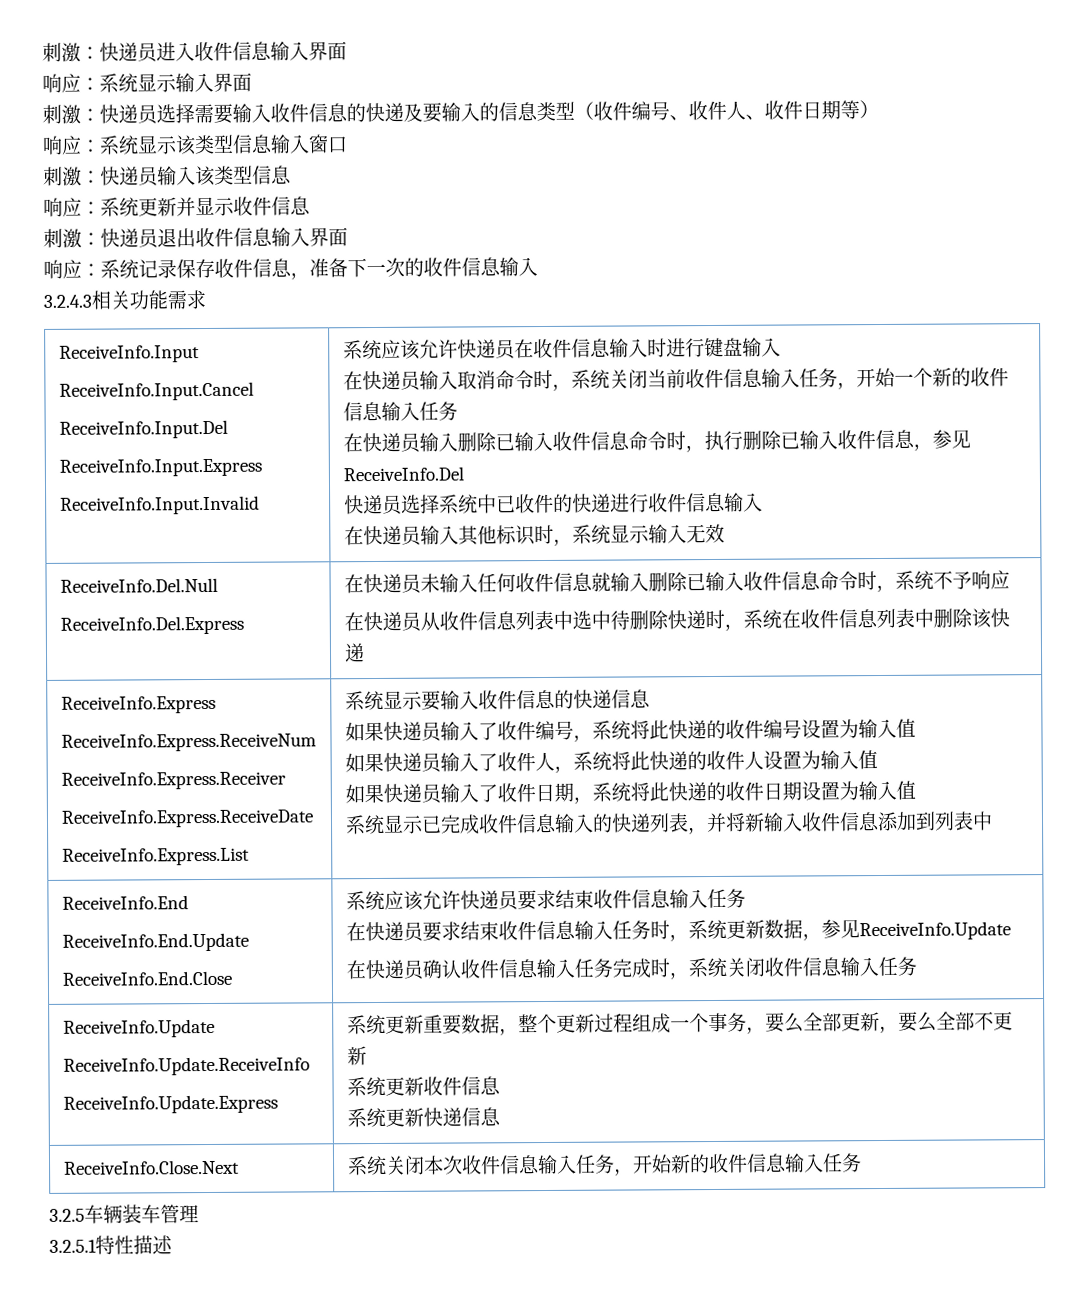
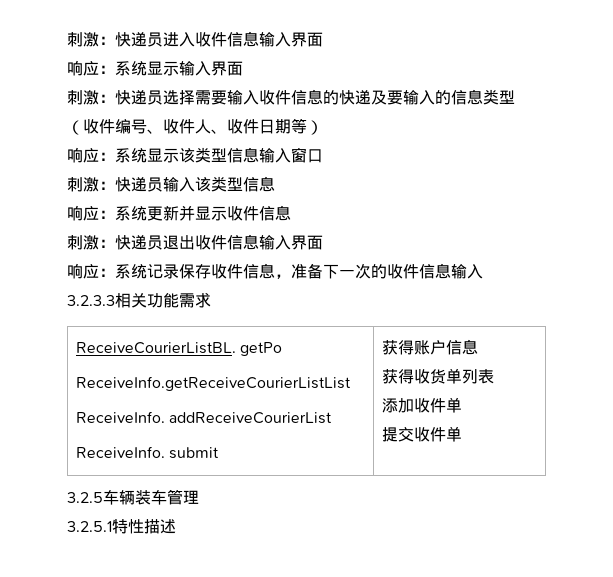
- 3.2.4.3相关功能需求
+ 3.2.3.3相关功能需求
- ReceiveInfo.Input
- ReceiveInfo.Input.Cancel
- ReceiveInfo.Input.Del
- ReceiveInfo.Input.Express
- ReceiveInfo.Input.Invalid | 系统应该允许快递员在收件信息输入时进行键盘输入
- 在快递员输入取消命令时，系统关闭当前收件信息输入任务，开始一个新的收件信息输入任务
- 在快递员输入删除已输入收件信息命令时，执行删除已输入收件信息，参见ReceiveInfo.Del
- 快递员选择系统中已收件的快递进行收件信息输入
- 在快递员输入其他标识时，系统显示输入无效
- ReceiveInfo.Del.Null
- ReceiveInfo.Del.Express | 在快递员未输入任何收件信息就输入删除已输入收件信息命令时，系统不予响应
- 在快递员从收件信息列表中选中待删除快递时，系统在收件信息列表中删除该快递
- ReceiveInfo.Express
- ReceiveInfo.Express.ReceiveNum
- ReceiveInfo.Express.Receiver
- ReceiveInfo.Express.ReceiveDate
- ReceiveInfo.Express.List | 系统显示要输入收件信息的快递信息
- 如果快递员输入了收件编号，系统将此快递的收件编号设置为输入值
- 如果快递员输入了收件人，系统将此快递的收件人设置为输入值
- 如果快递员输入了收件日期，系统将此快递的收件日期设置为输入值
- 系统显示已完成收件信息输入的快递列表，并将新输入收件信息添加到列表中
- ReceiveInfo.End
- ReceiveInfo.End.Update
- ReceiveInfo.End.Close | 系统应该允许快递员要求结束收件信息输入任务
- 在快递员要求结束收件信息输入任务时，系统更新数据，参见ReceiveInfo.Update
- 在快递员确认收件信息输入任务完成时，系统关闭收件信息输入任务
- ReceiveInfo.Update
- ReceiveInfo.Update.ReceiveInfo
- ReceiveInfo.Update.Express | 系统更新重要数据，整个更新过程组成一个事务，要么全部更新，要么全部不更新
- 系统更新收件信息
- 系统更新快递信息
- ReceiveInfo.Close.Next | 系统关闭本次收件信息输入任务，开始新的收件信息输入任务
+ ReceiveCourierListBL. getPo
+ ReceiveInfo.getReceiveCourierListList
+ ReceiveInfo. addReceiveCourierList
+ ReceiveInfo. submit | 获得账户信息
+ 获得收货单列表
+ 添加收件单
+ 提交收件单

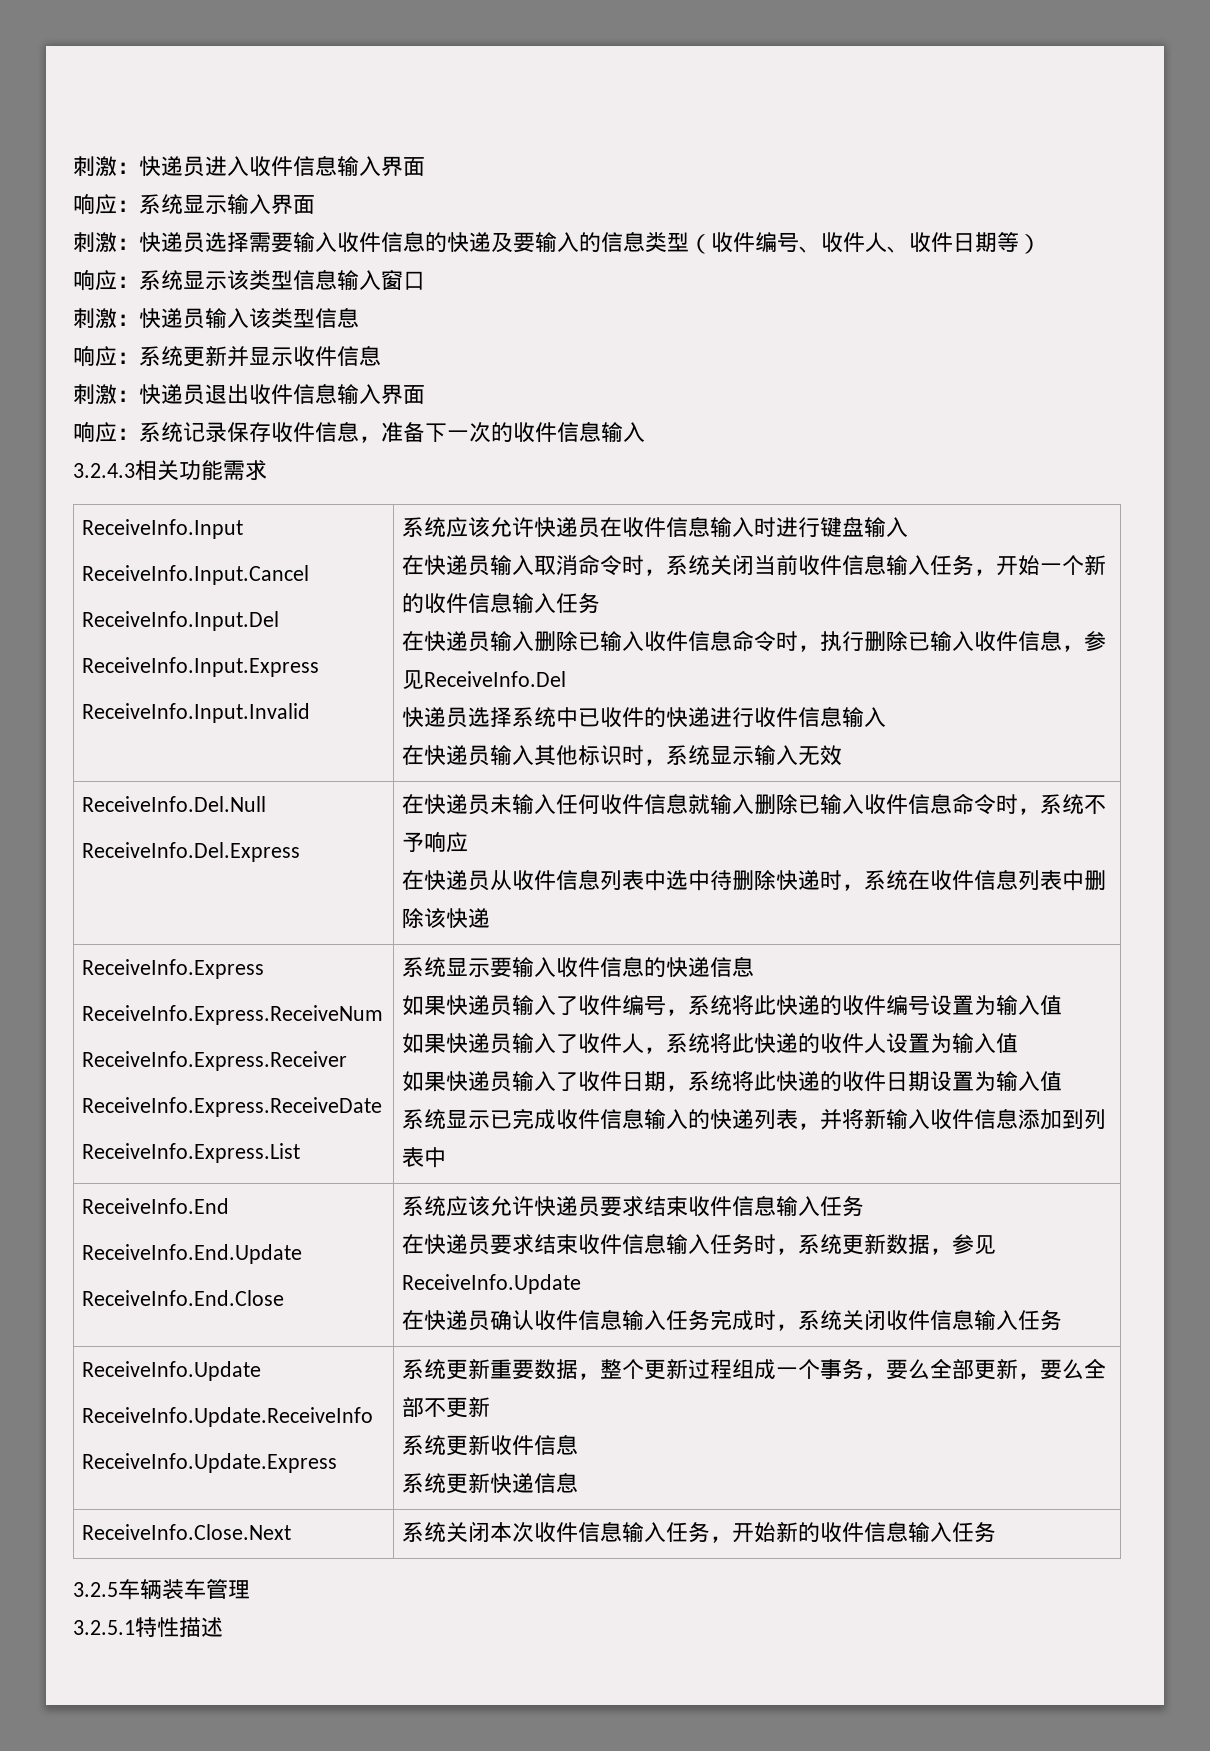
- 3.2.3.3相关功能需求
+ 3.2.4.3相关功能需求
- ReceiveCourierListBL. getPo
- ReceiveInfo.getReceiveCourierListList
- ReceiveInfo. addReceiveCourierList
- ReceiveInfo. submit | 获得账户信息
- 获得收货单列表
- 添加收件单
- 提交收件单
+ ReceiveInfo.Input
+ ReceiveInfo.Input.Cancel
+ ReceiveInfo.Input.Del
+ ReceiveInfo.Input.Express
+ ReceiveInfo.Input.Invalid | 系统应该允许快递员在收件信息输入时进行键盘输入
+ 在快递员输入取消命令时，系统关闭当前收件信息输入任务，开始一个新的收件信息输入任务
+ 在快递员输入删除已输入收件信息命令时，执行删除已输入收件信息，参见ReceiveInfo.Del
+ 快递员选择系统中已收件的快递进行收件信息输入
+ 在快递员输入其他标识时，系统显示输入无效
+ ReceiveInfo.Del.Null
+ ReceiveInfo.Del.Express | 在快递员未输入任何收件信息就输入删除已输入收件信息命令时，系统不予响应
+ 在快递员从收件信息列表中选中待删除快递时，系统在收件信息列表中删除该快递
+ ReceiveInfo.Express
+ ReceiveInfo.Express.ReceiveNum
+ ReceiveInfo.Express.Receiver
+ ReceiveInfo.Express.ReceiveDate
+ ReceiveInfo.Express.List | 系统显示要输入收件信息的快递信息
+ 如果快递员输入了收件编号，系统将此快递的收件编号设置为输入值
+ 如果快递员输入了收件人，系统将此快递的收件人设置为输入值
+ 如果快递员输入了收件日期，系统将此快递的收件日期设置为输入值
+ 系统显示已完成收件信息输入的快递列表，并将新输入收件信息添加到列表中
+ ReceiveInfo.End
+ ReceiveInfo.End.Update
+ ReceiveInfo.End.Close | 系统应该允许快递员要求结束收件信息输入任务
+ 在快递员要求结束收件信息输入任务时，系统更新数据，参见ReceiveInfo.Update
+ 在快递员确认收件信息输入任务完成时，系统关闭收件信息输入任务
+ ReceiveInfo.Update
+ ReceiveInfo.Update.ReceiveInfo
+ ReceiveInfo.Update.Express | 系统更新重要数据，整个更新过程组成一个事务，要么全部更新，要么全部不更新
+ 系统更新收件信息
+ 系统更新快递信息
+ ReceiveInfo.Close.Next | 系统关闭本次收件信息输入任务，开始新的收件信息输入任务

